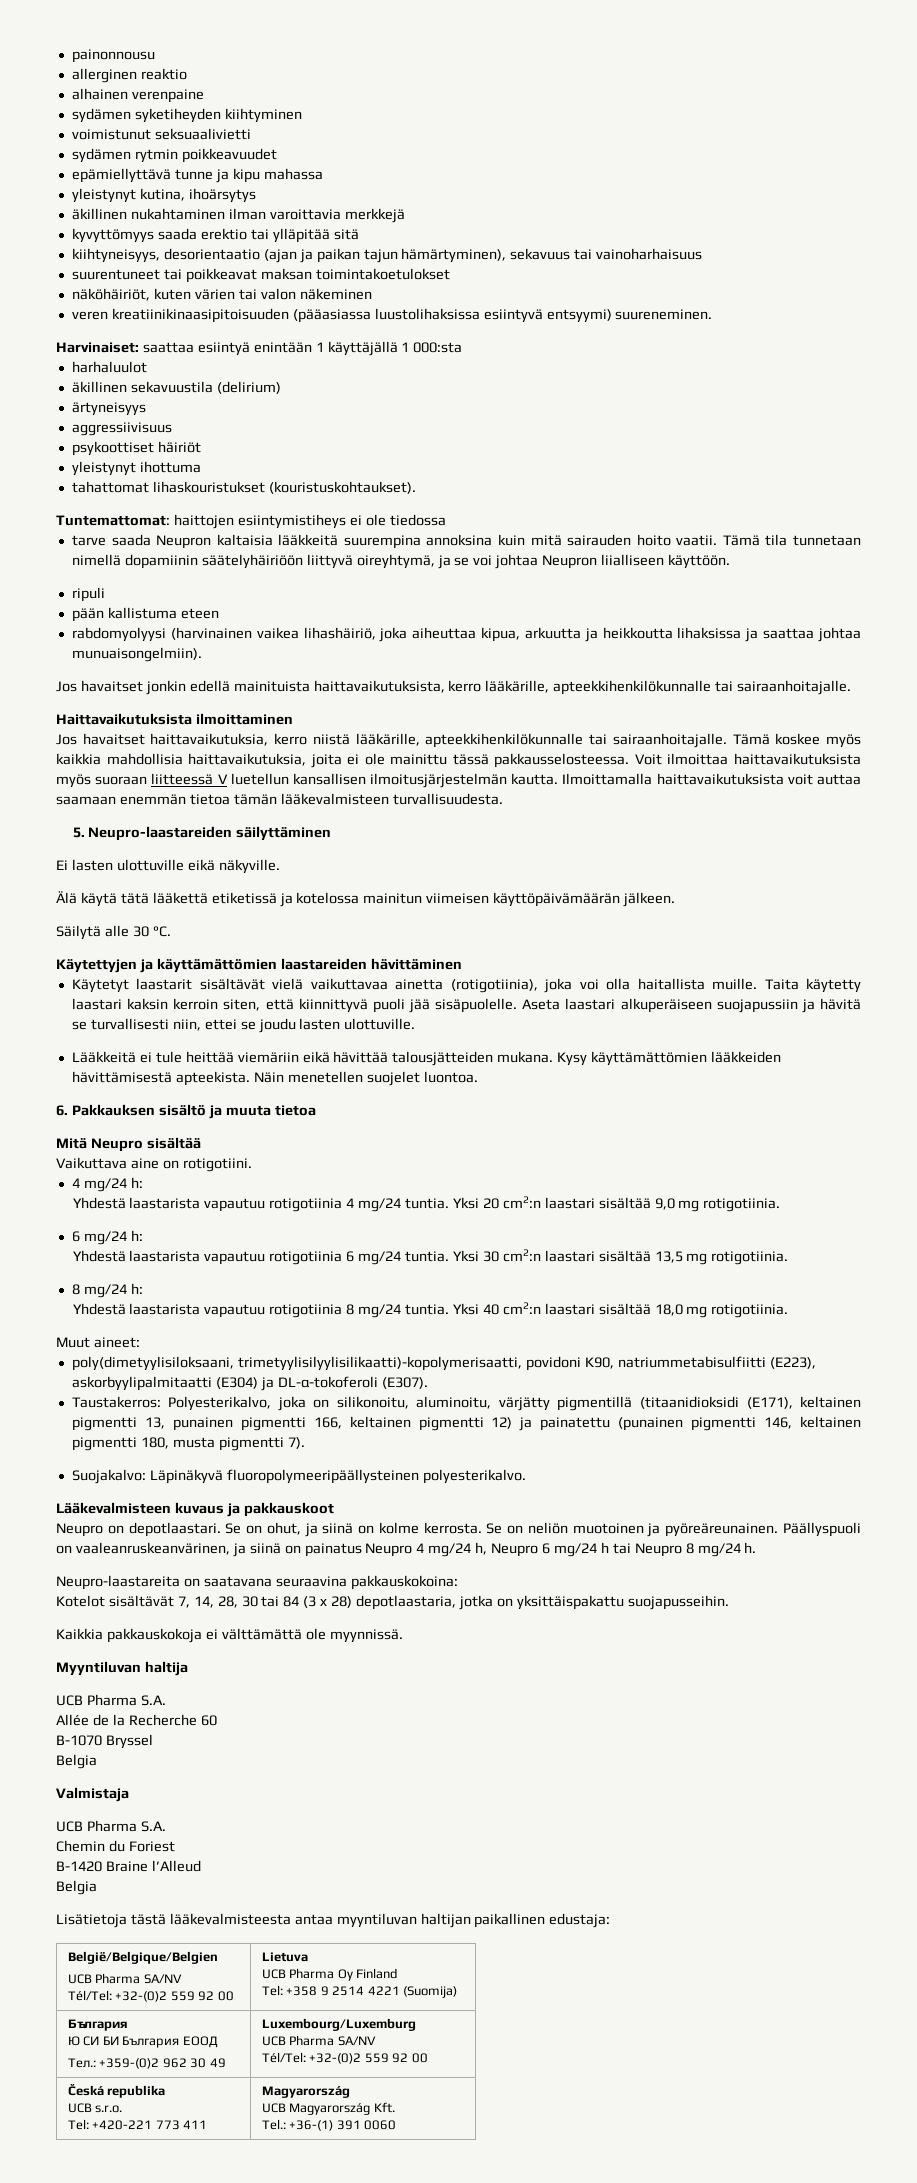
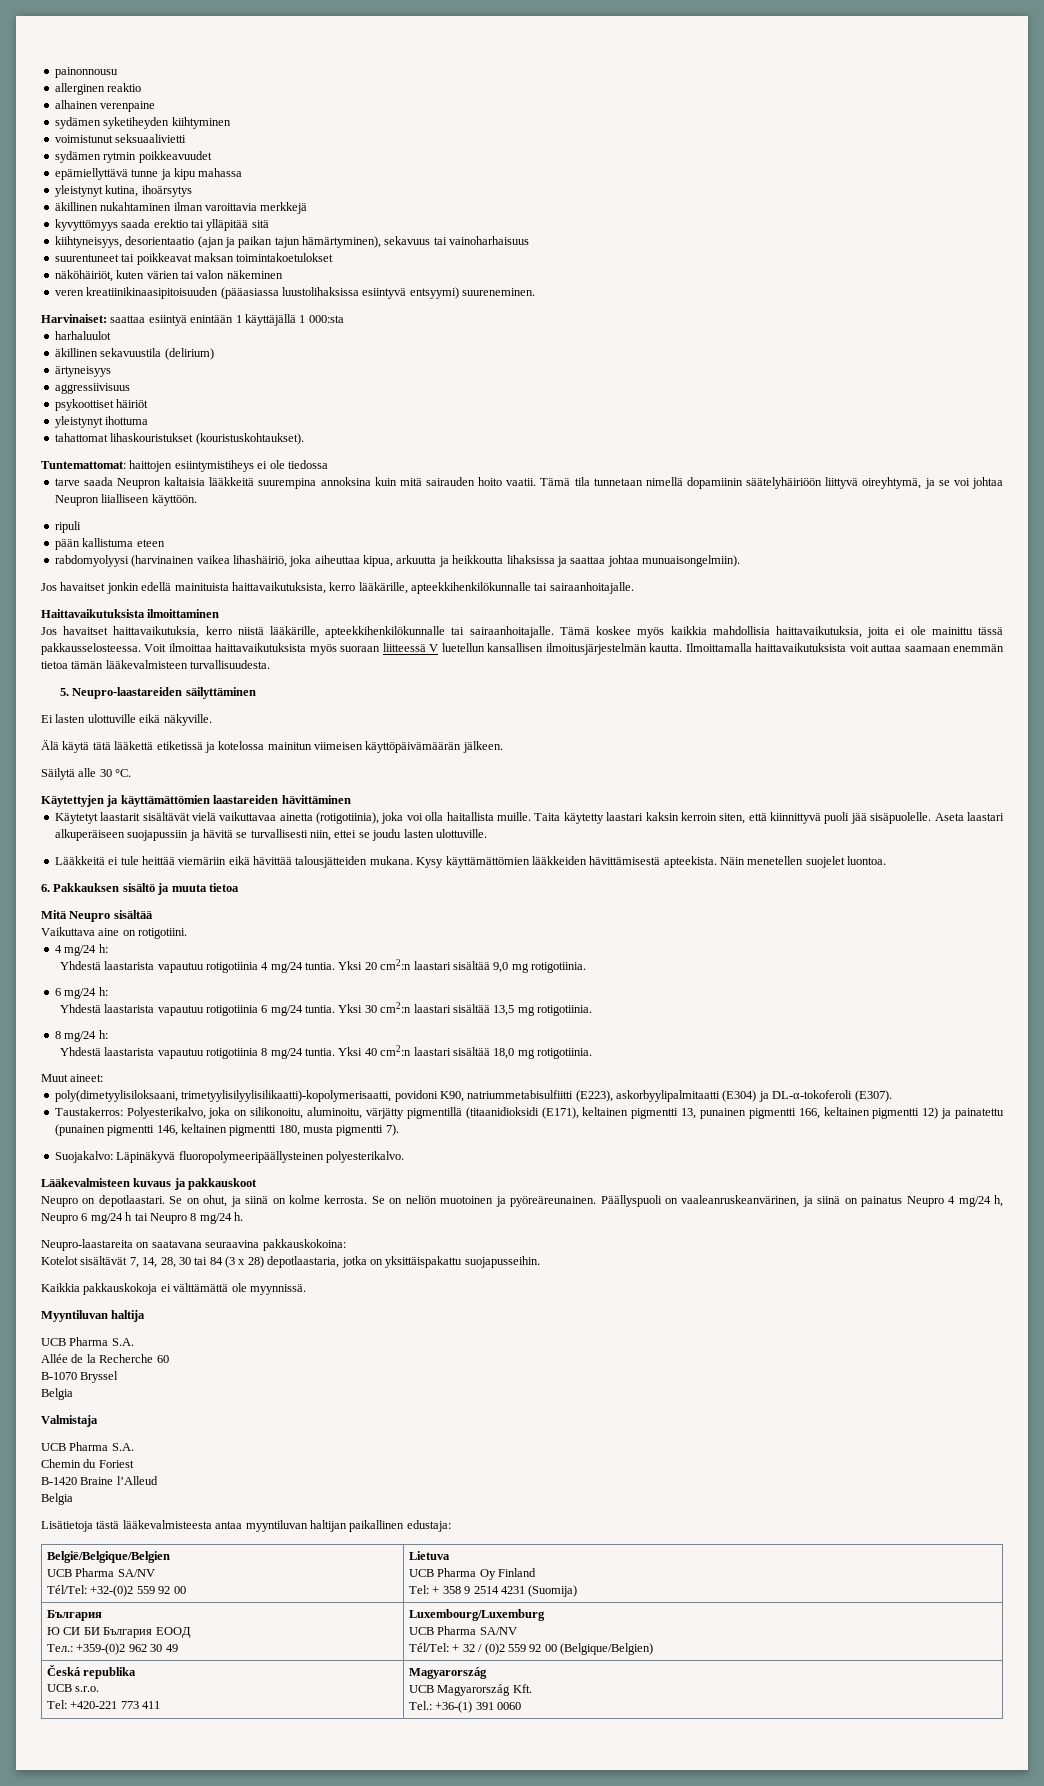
  België/Belgique/Belgien
  UCB Pharma SA/NV
  Tél/Tel: +32-(0)2 559 92 00 | Lietuva
  UCB Pharma Oy Finland
- Tel: +358 9 2514 4221 (Suomija)
+ Tel: + 358 9 2514 4231 (Suomija)
  България
  Ю СИ БИ България ЕООД
  Teл.: +359-(0)2 962 30 49 | Luxembourg/Luxemburg
  UCB Pharma SA/NV
- Tél/Tel: +32-(0)2 559 92 00
+ Tél/Tel: + 32 / (0)2 559 92 00 (Belgique/Belgien)

